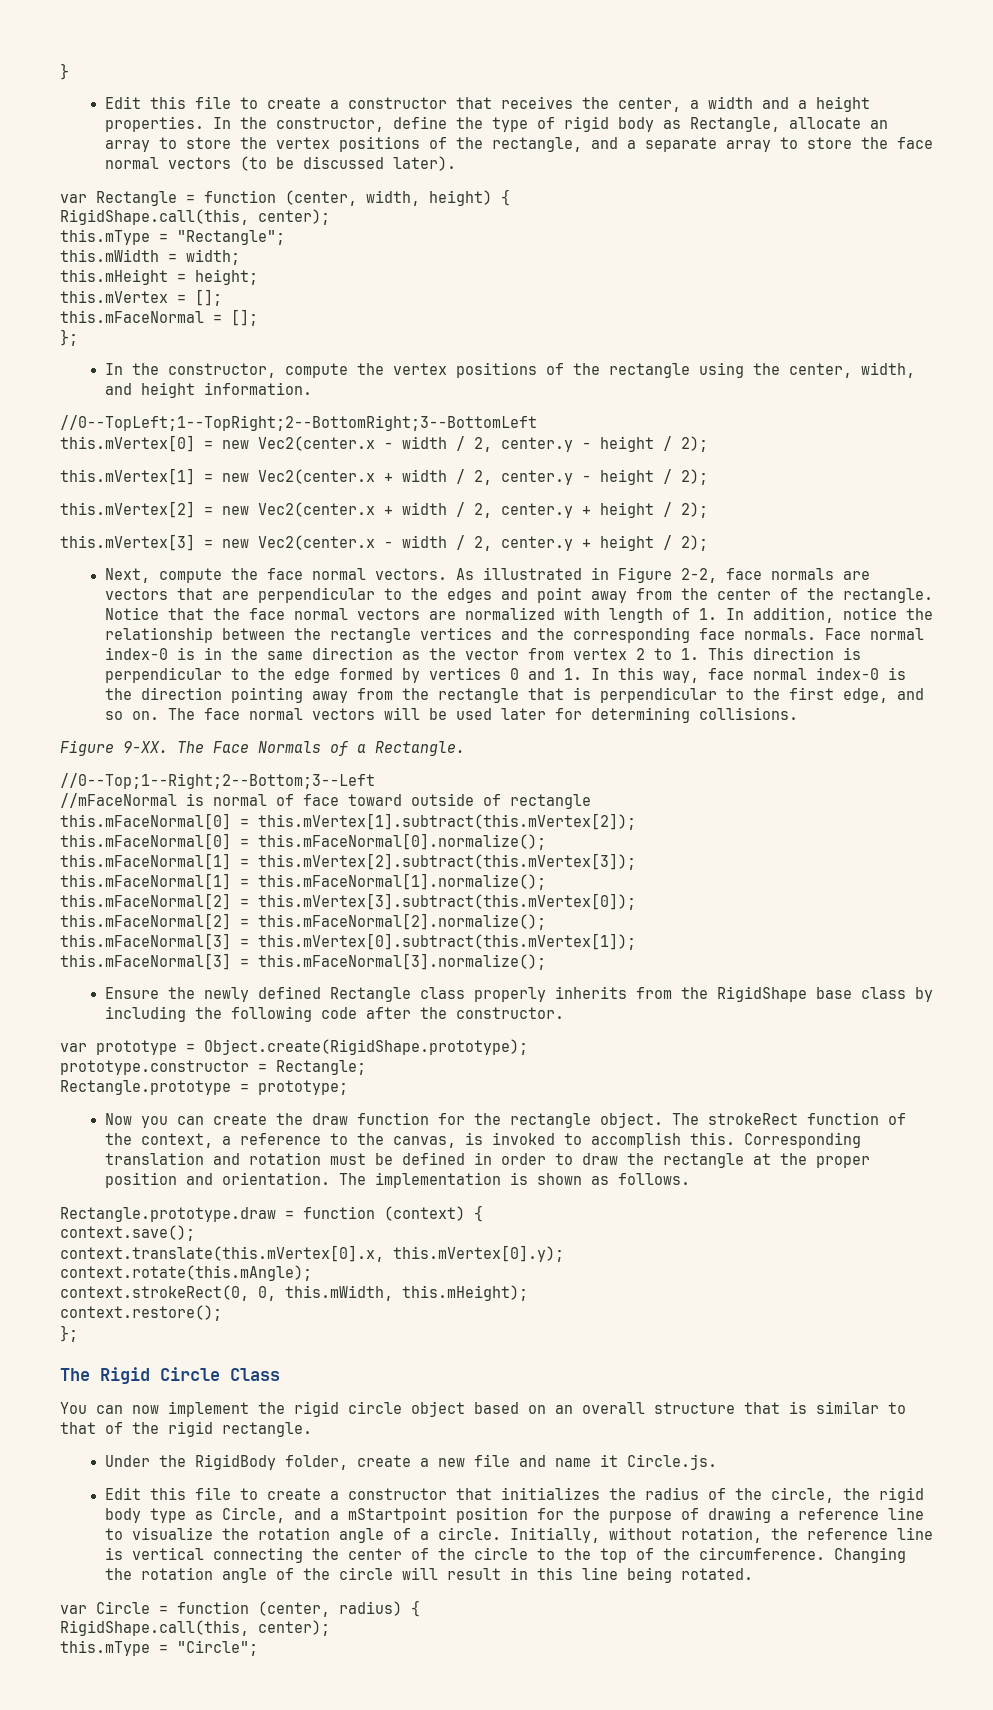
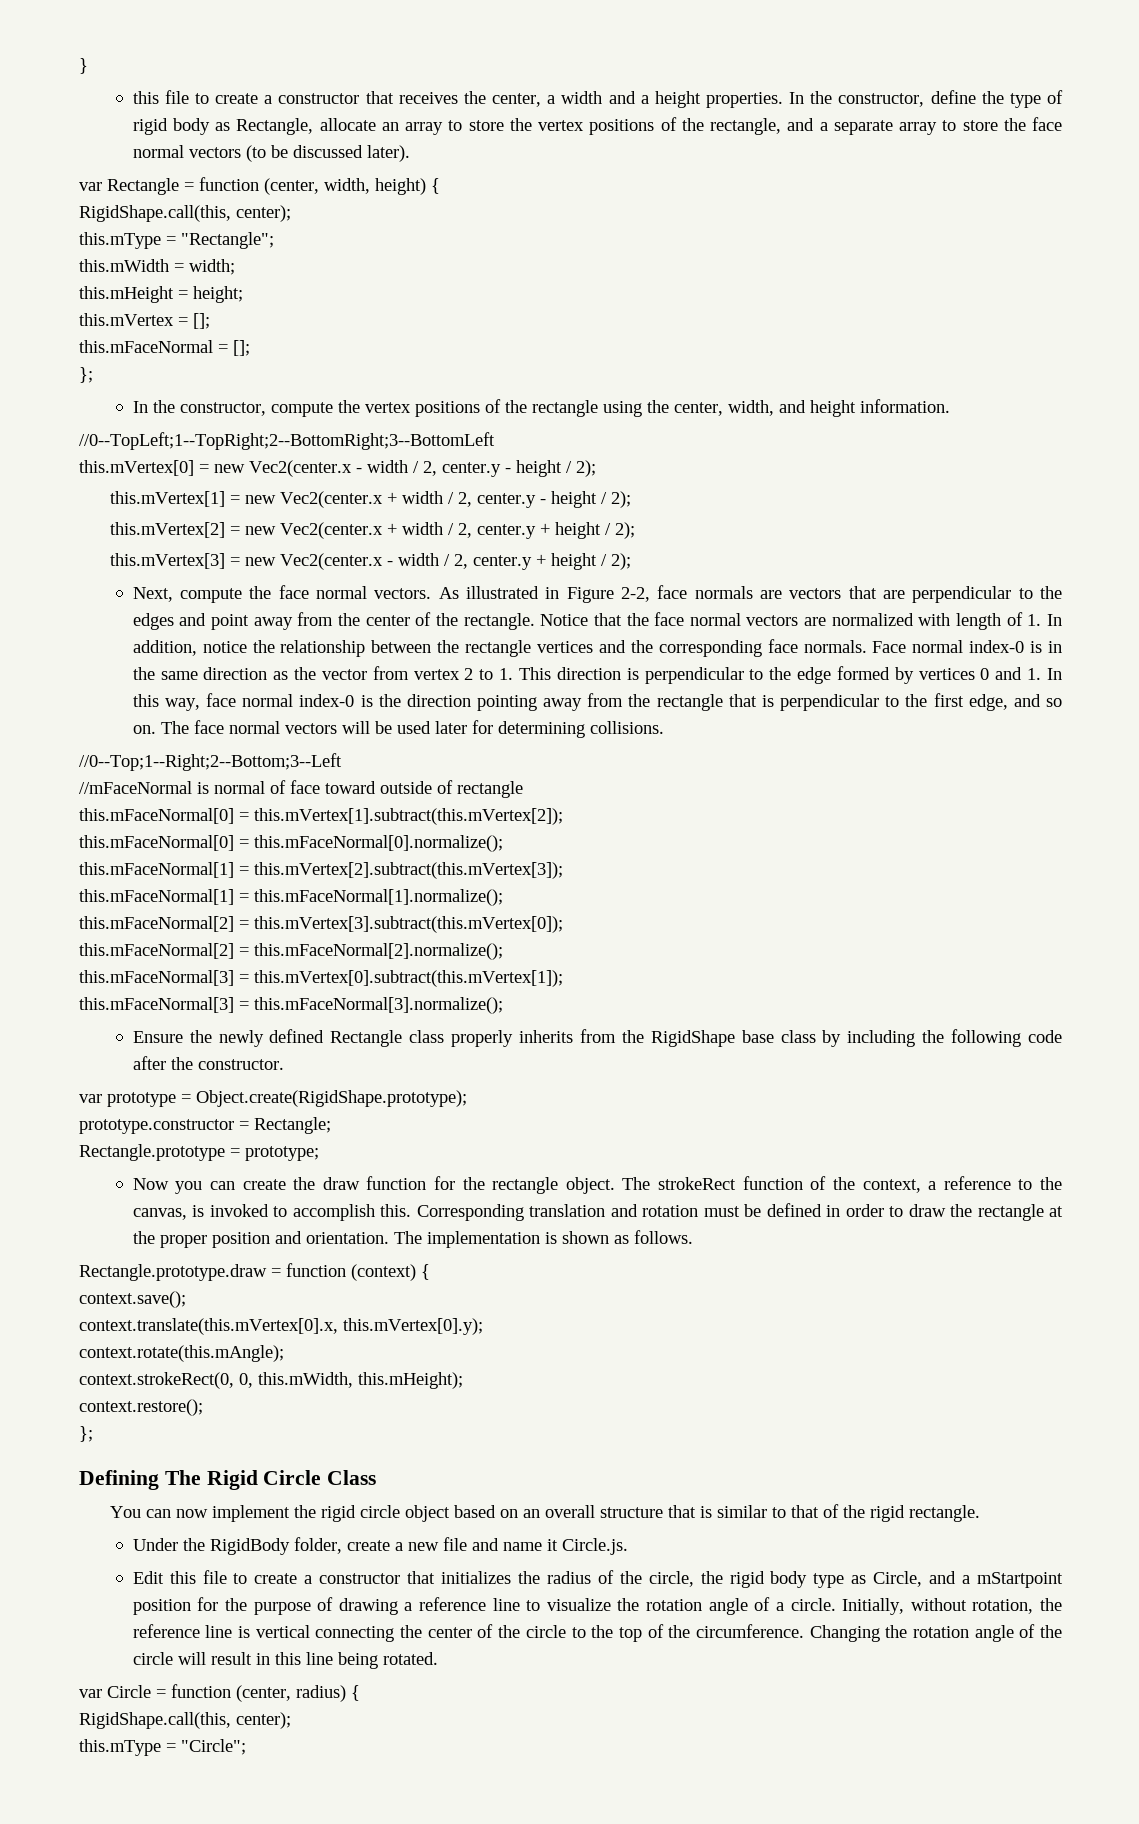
- Edit this file to create a constructor that receives the center, a width and a height properties.
+ this file to create a constructor that receives the center, a width and a height properties.
- Figure 9-XX. The Face Normals of a Rectangle.
- The Rigid Circle Class
+ Defining The Rigid Circle Class

